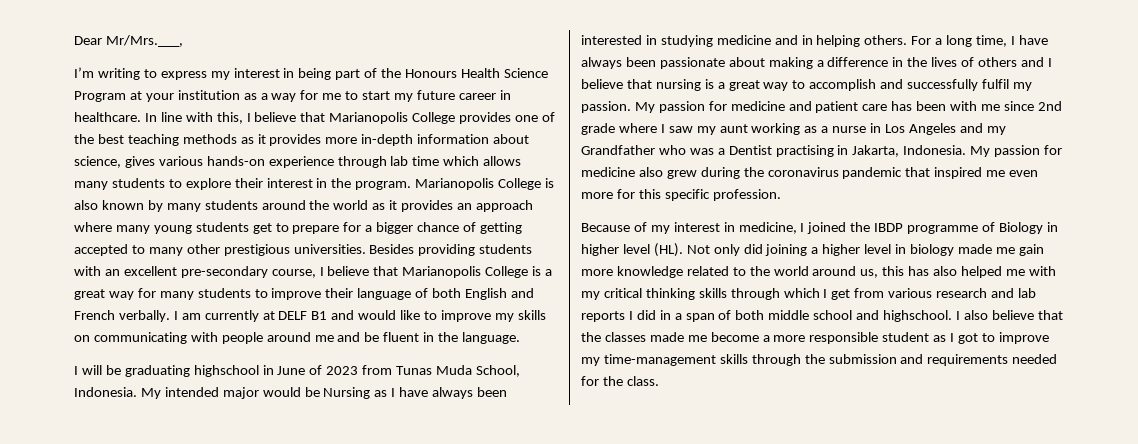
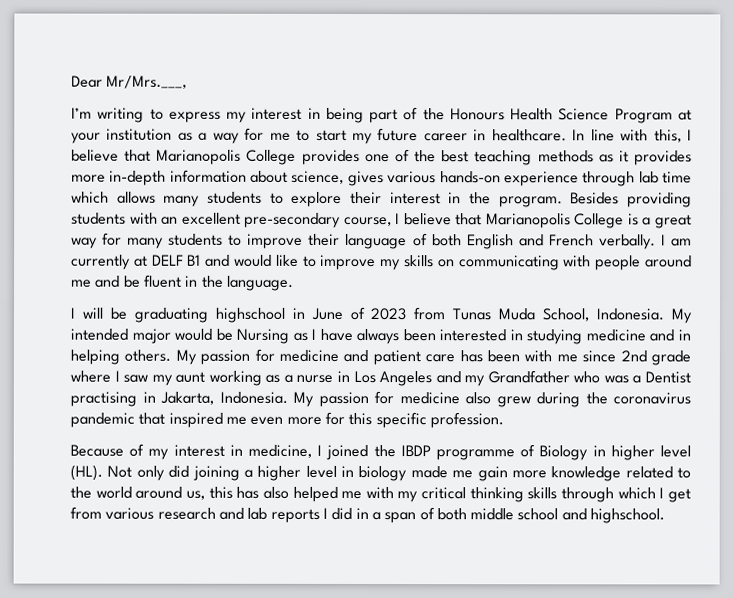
- Marianopolis College is also known by many students around the world as it provides an approach where many young students get to prepare for a bigger chance of getting accepted to many other prestigious universities.
- For a long time, I have always been passionate about making a difference in the lives of others and I believe that nursing is a great way to accomplish and successfully fulfil my passion.
- I also believe that the classes made me become a more responsible student as I got to improve my time-management skills through the submission and requirements needed for the class.

